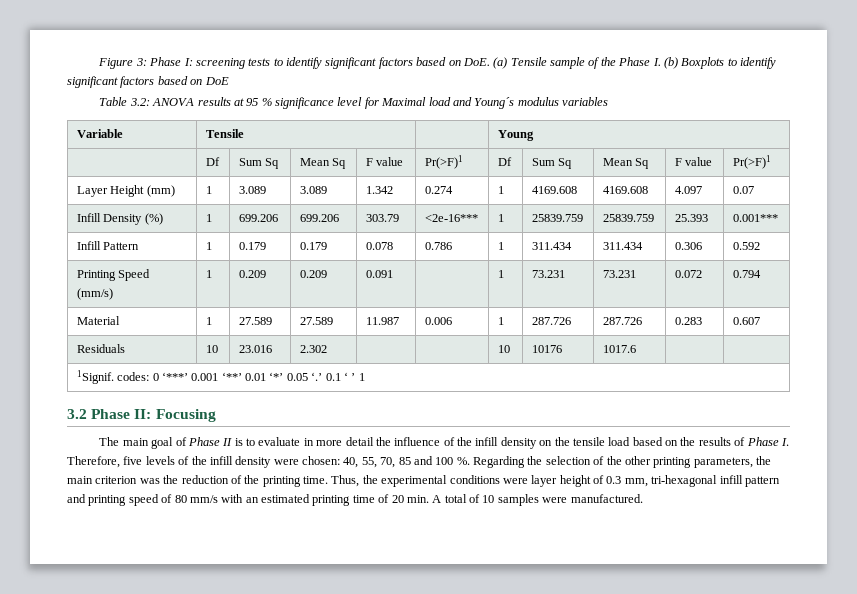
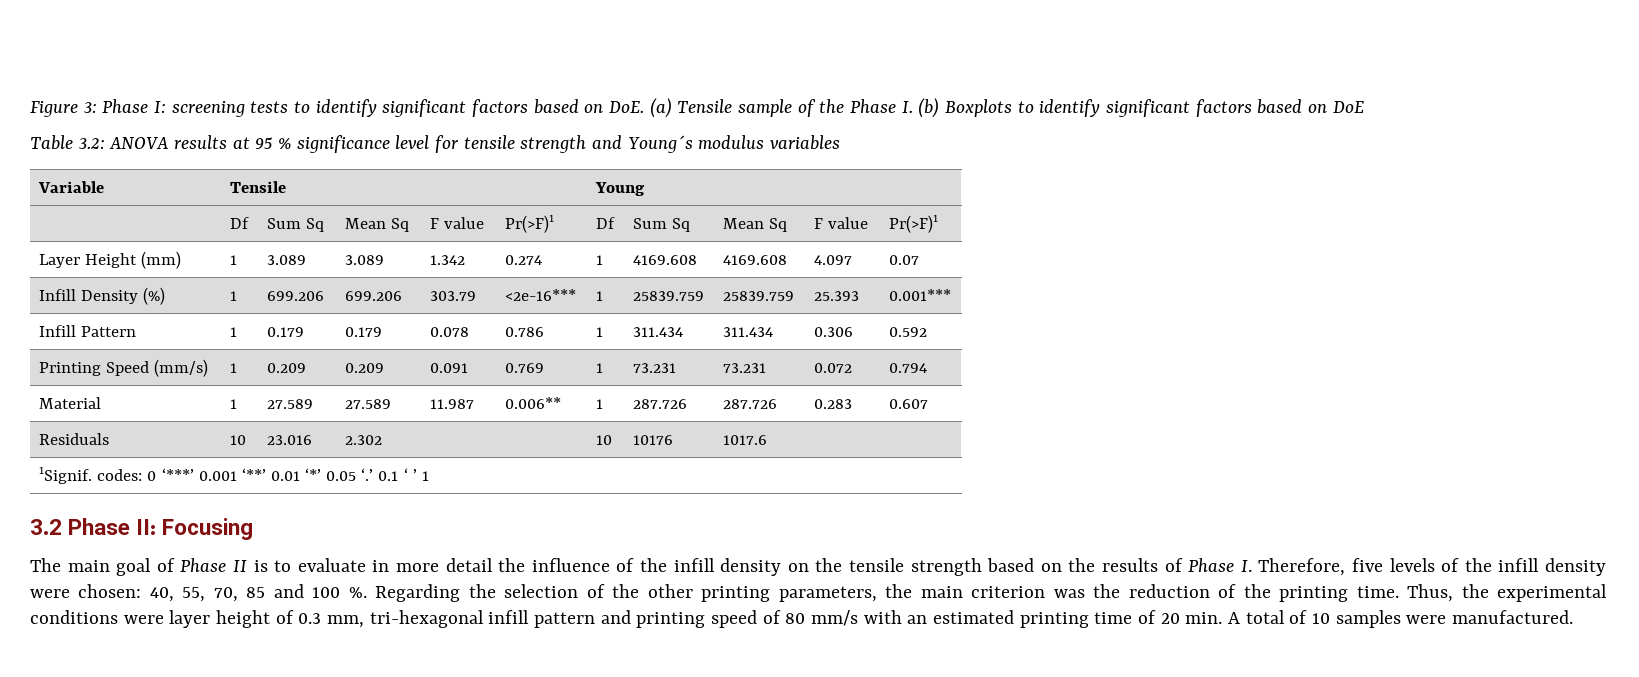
- Table 3.2: ANOVA results at 95 % significance level for Maximal load and Young´s modulus variables
+ Table 3.2: ANOVA results at 95 % significance level for tensile strength and Young´s modulus variables
- Printing Speed (mm/s) | 1 | 0.209 | 0.209 | 0.091 | | 1 | 73.231 | 73.231 | 0.072 | 0.794
+ Printing Speed (mm/s) | 1 | 0.209 | 0.209 | 0.091 | 0.769 | 1 | 73.231 | 73.231 | 0.072 | 0.794
- Material | 1 | 27.589 | 27.589 | 11.987 | 0.006 | 1 | 287.726 | 287.726 | 0.283 | 0.607
+ Material | 1 | 27.589 | 27.589 | 11.987 | 0.006** | 1 | 287.726 | 287.726 | 0.283 | 0.607
- The main goal of Phase II is to evaluate in more detail the influence of the infill density on the tensile load based on the results of Phase I. Therefore, five levels of the infill density were chosen: 40, 55, 70, 85 and 100 %.
+ The main goal of Phase II is to evaluate in more detail the influence of the infill density on the tensile strength based on the results of Phase I. Therefore, five levels of the infill density were chosen: 40, 55, 70, 85 and 100 %.

